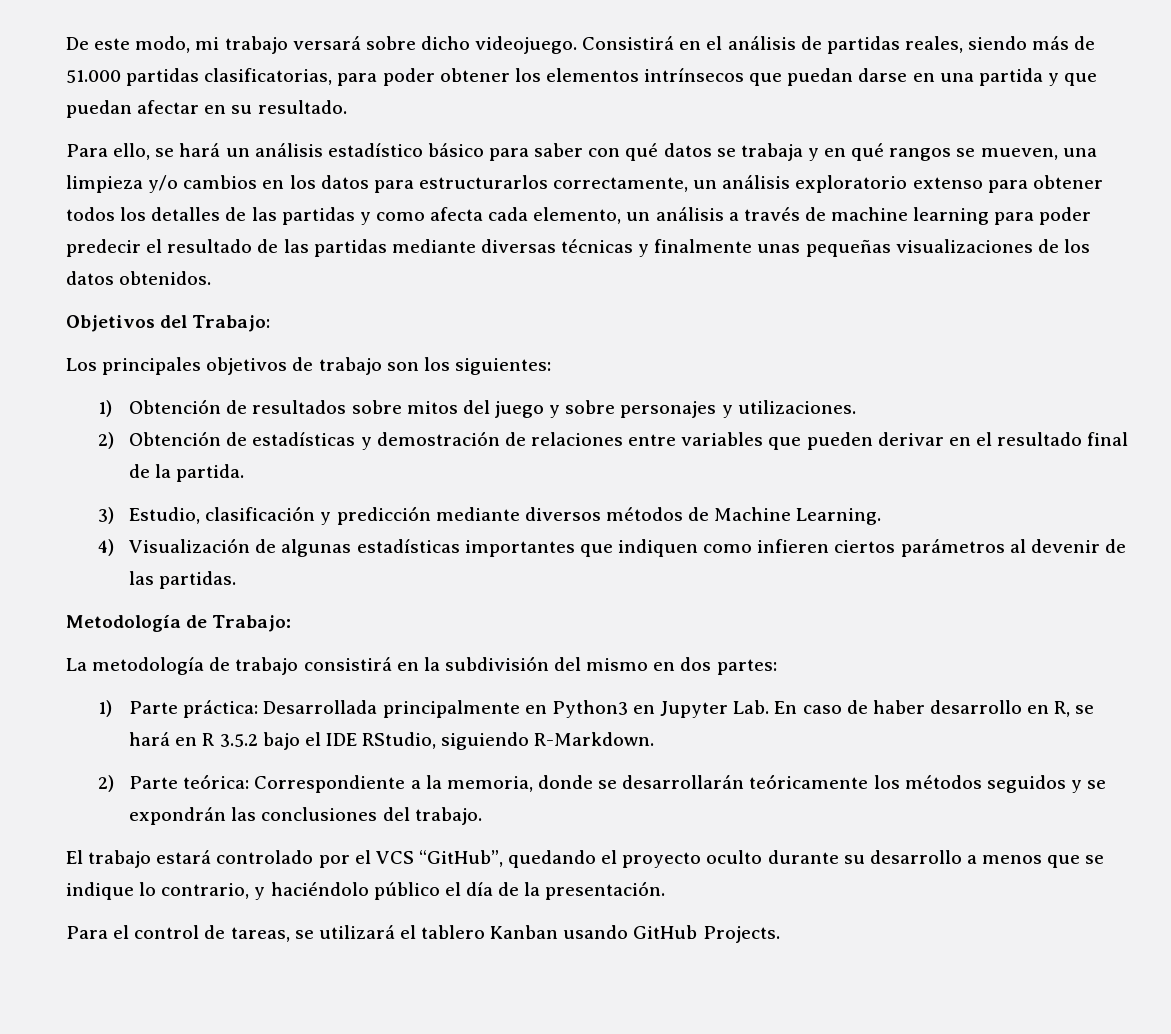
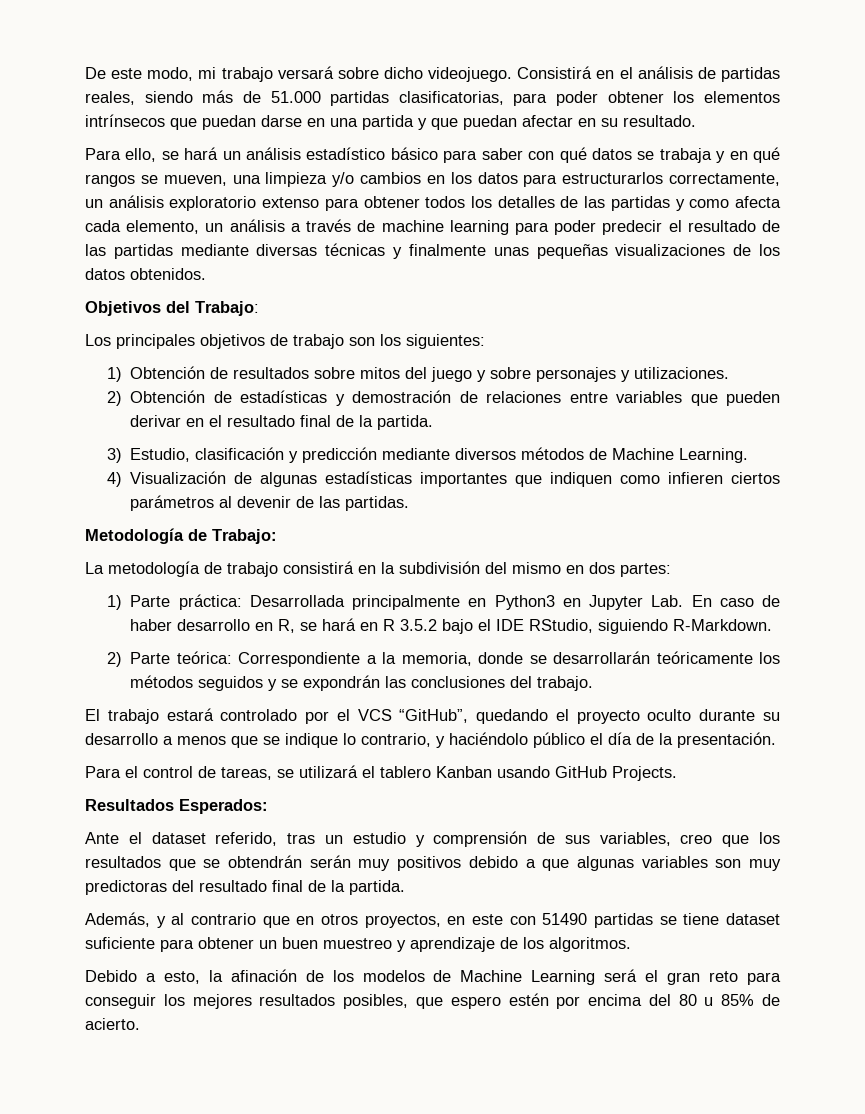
+ Resultados Esperados:
+ Ante el dataset referido, tras un estudio y comprensión de sus variables, creo que los resultados que se obtendrán serán muy positivos debido a que algunas variables son muy predictoras del resultado final de la partida.
+ Además, y al contrario que en otros proyectos, en este con 51490 partidas se tiene dataset suficiente para obtener un buen muestreo y aprendizaje de los algoritmos.
+ Debido a esto, la afinación de los modelos de Machine Learning será el gran reto para conseguir los mejores resultados posibles, que espero estén por encima del 80 u 85% de acierto.

